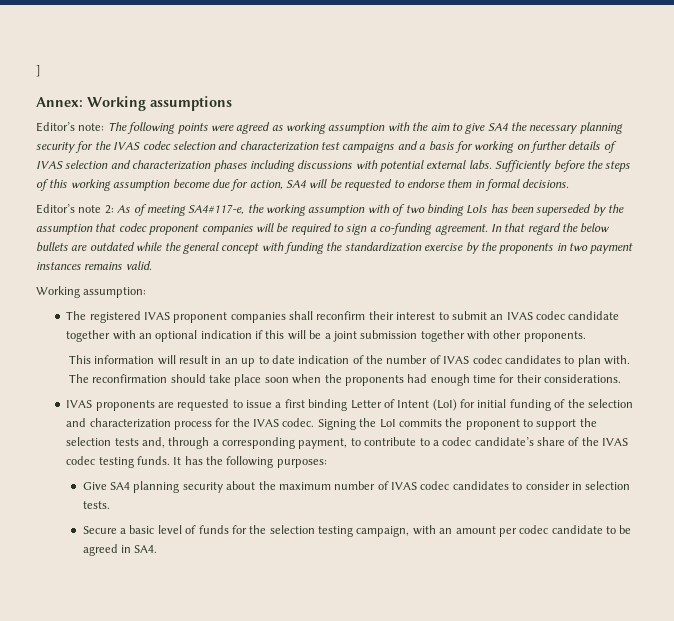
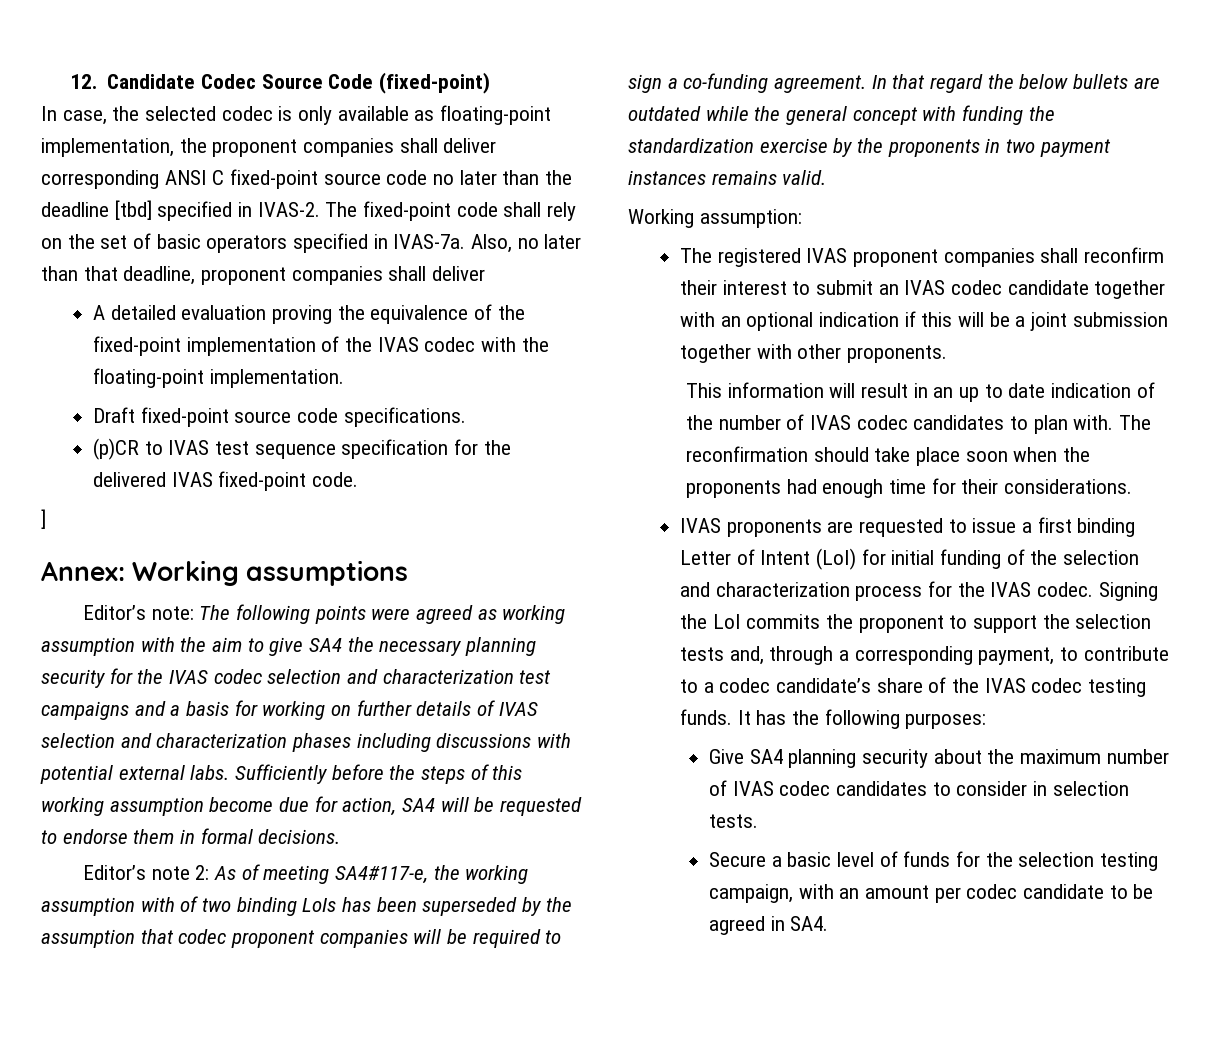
+ 12. Candidate Codec Source Code (fixed-point)
+ In case, the selected codec is only available as floating-point implementation, the proponent companies shall deliver corresponding ANSI C fixed-point source code no later than the deadline [tbd] specified in IVAS-2. The fixed-point code shall rely on the set of basic operators specified in IVAS-7a. Also, no later than that deadline, proponent companies shall deliver
+ A detailed evaluation proving the equivalence of the fixed-point implementation of the IVAS codec with the floating-point implementation.
+ Draft fixed-point source code specifications.
+ (p)CR to IVAS test sequence specification for the delivered IVAS fixed-point code.

